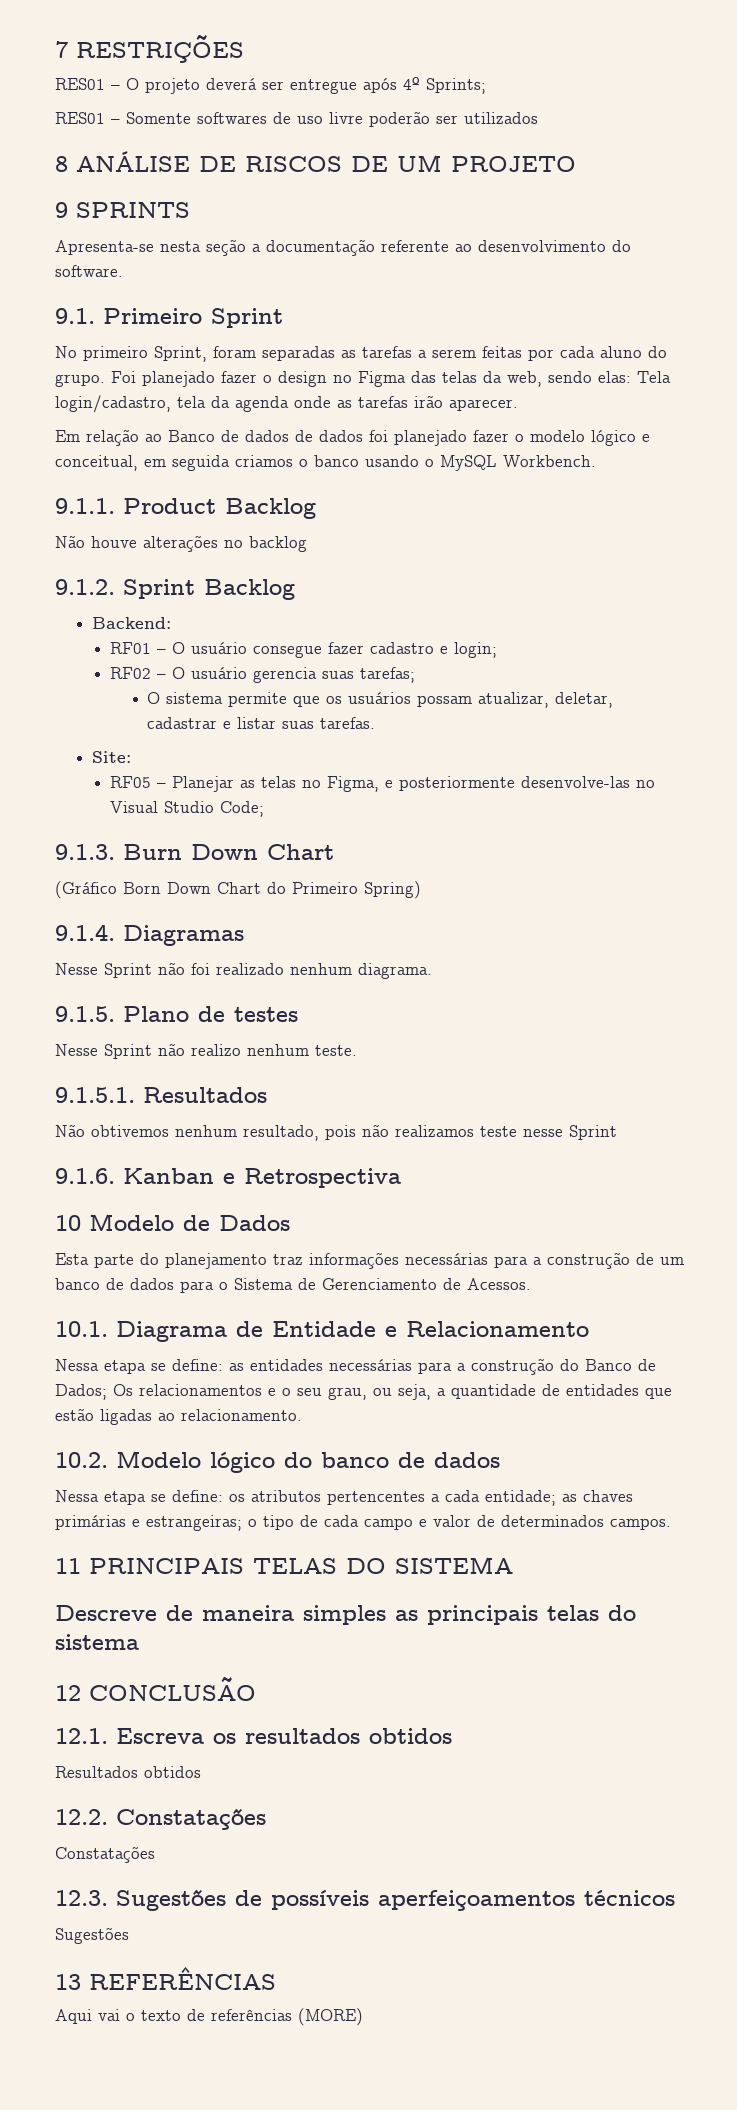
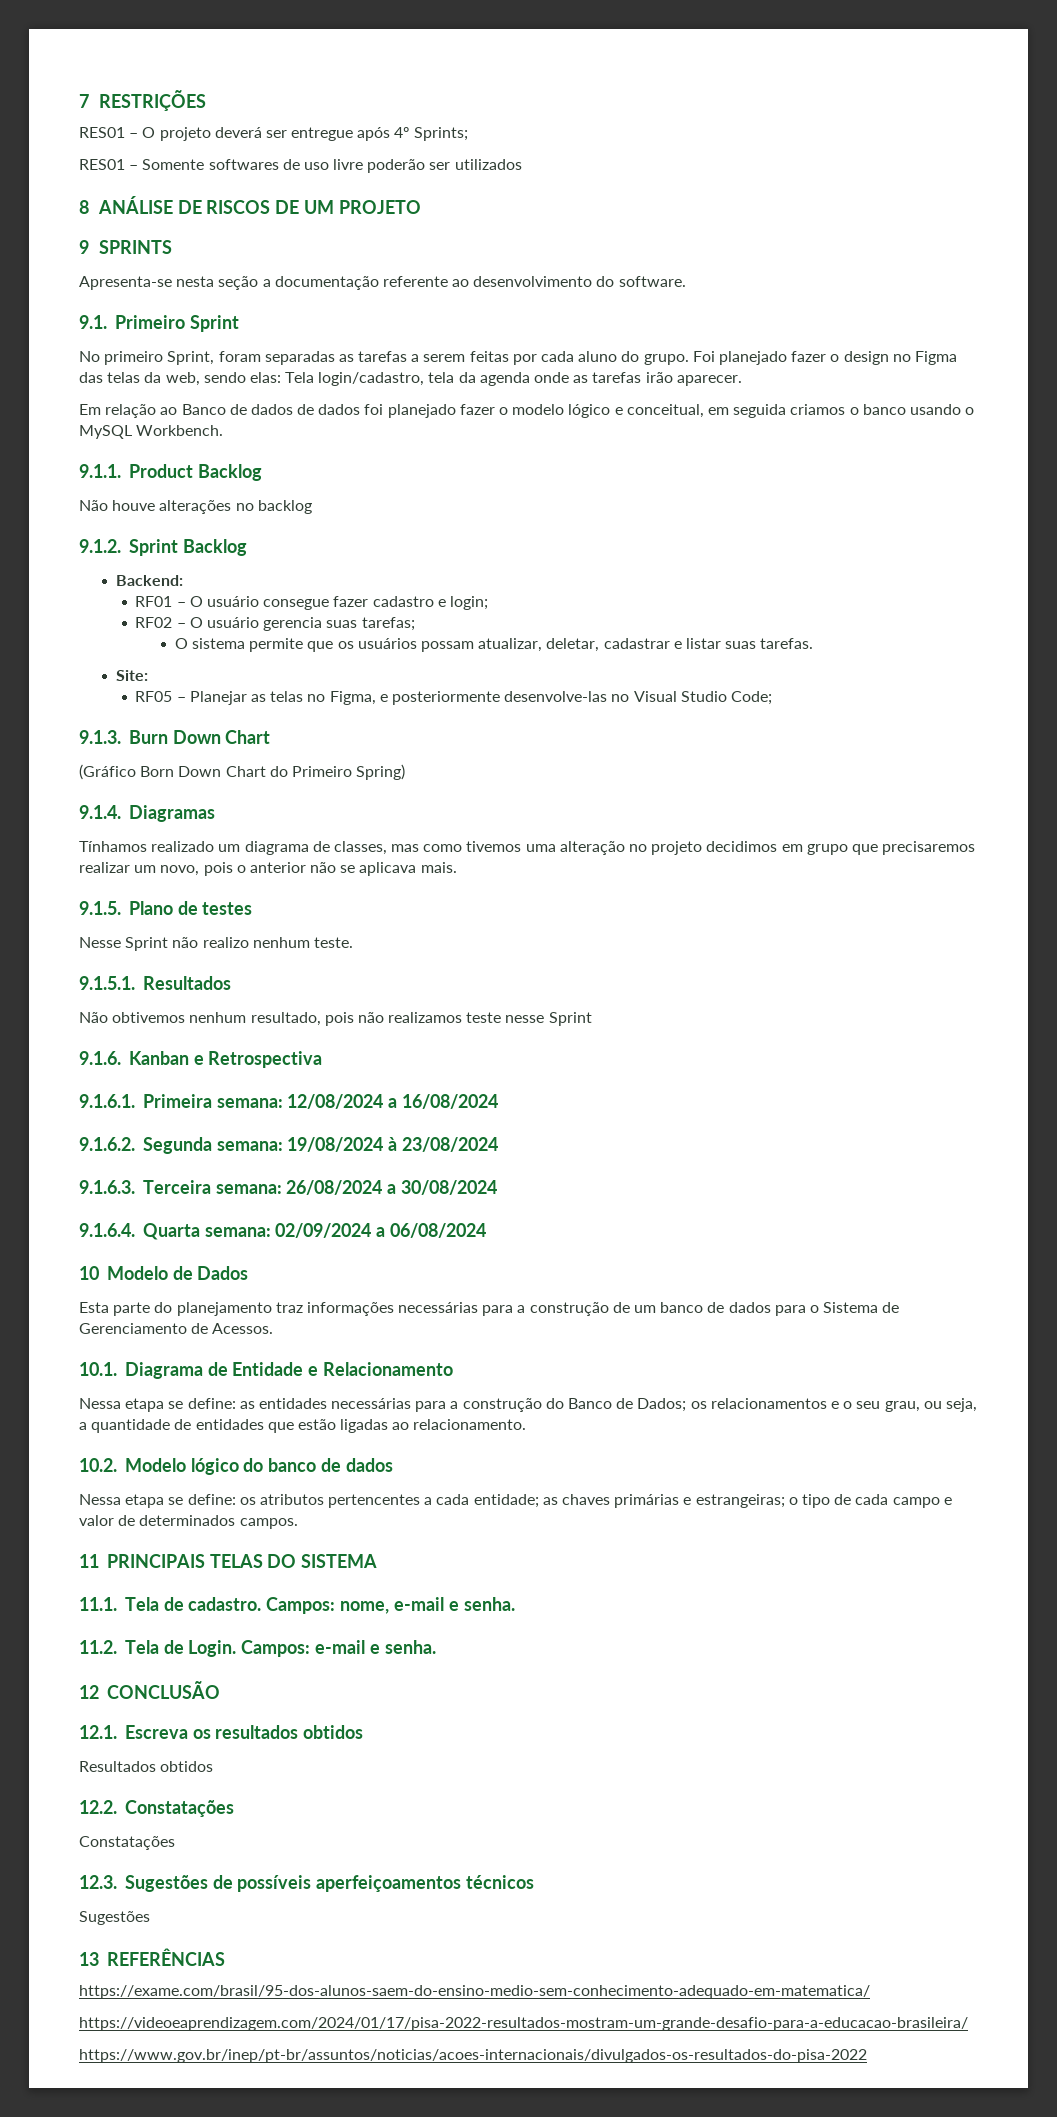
- Nesse Sprint não foi realizado nenhum diagrama.
+ Tínhamos realizado um diagrama de classes, mas como tivemos uma alteração no projeto decidimos em grupo que precisaremos realizar um novo, pois o anterior não se aplicava mais.
+ 9.1.6.1. Primeira semana: 12/08/2024 a 16/08/2024
+ 9.1.6.2. Segunda semana: 19/08/2024 à 23/08/2024
+ 9.1.6.3. Terceira semana: 26/08/2024 a 30/08/2024
+ 9.1.6.4. Quarta semana: 02/09/2024 a 06/08/2024
- Nessa etapa se define: as entidades necessárias para a construção do Banco de Dados; Os relacionamentos e o seu grau, ou seja, a quantidade de entidades que estão ligadas ao relacionamento.
+ Nessa etapa se define: as entidades necessárias para a construção do Banco de Dados; os relacionamentos e o seu grau, ou seja, a quantidade de entidades que estão ligadas ao relacionamento.
- Descreve de maneira simples as principais telas do sistema
+ 11.1. Tela de cadastro. Campos: nome, e-mail e senha.
+ 11.2. Tela de Login. Campos: e-mail e senha.
- Aqui vai o texto de referências (MORE)
+ https://exame.com/brasil/95-dos-alunos-saem-do-ensino-medio-sem-conhecimento-adequado-em-matematica/
+ https://videoeaprendizagem.com/2024/01/17/pisa-2022-resultados-mostram-um-grande-desafio-para-a-educacao-brasileira/
+ https://www.gov.br/inep/pt-br/assuntos/noticias/acoes-internacionais/divulgados-os-resultados-do-pisa-2022

